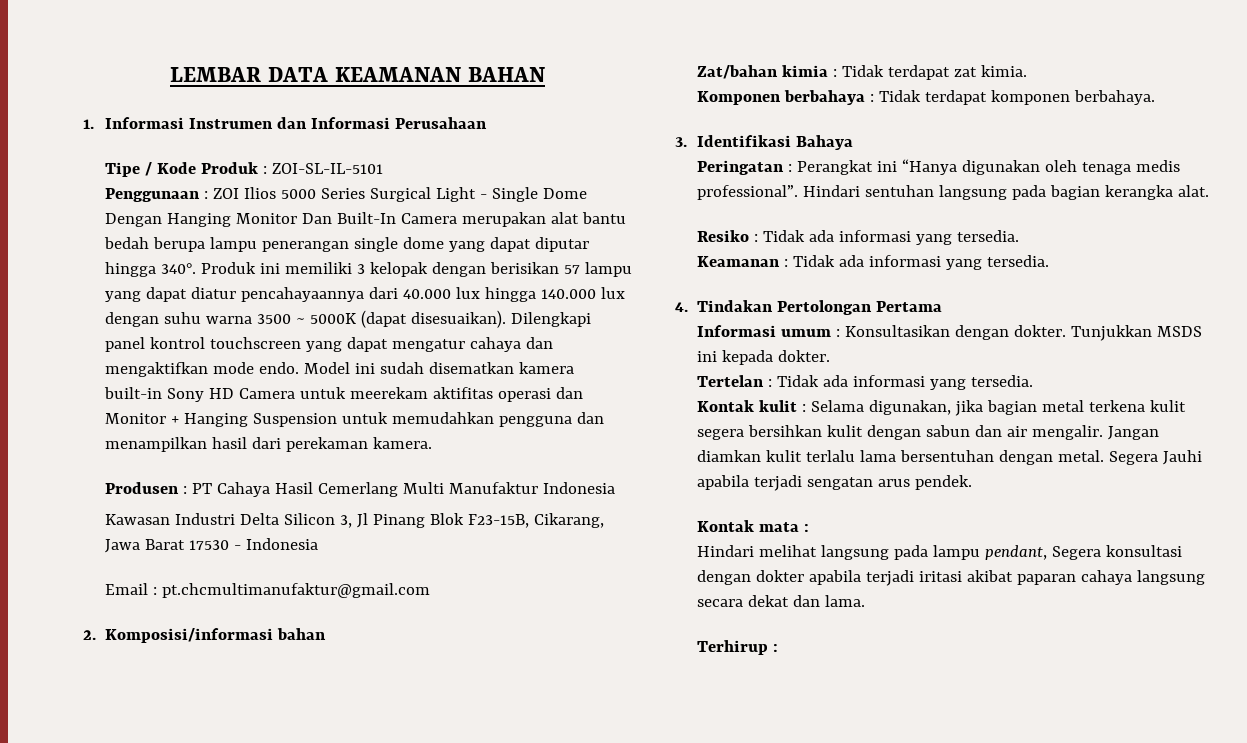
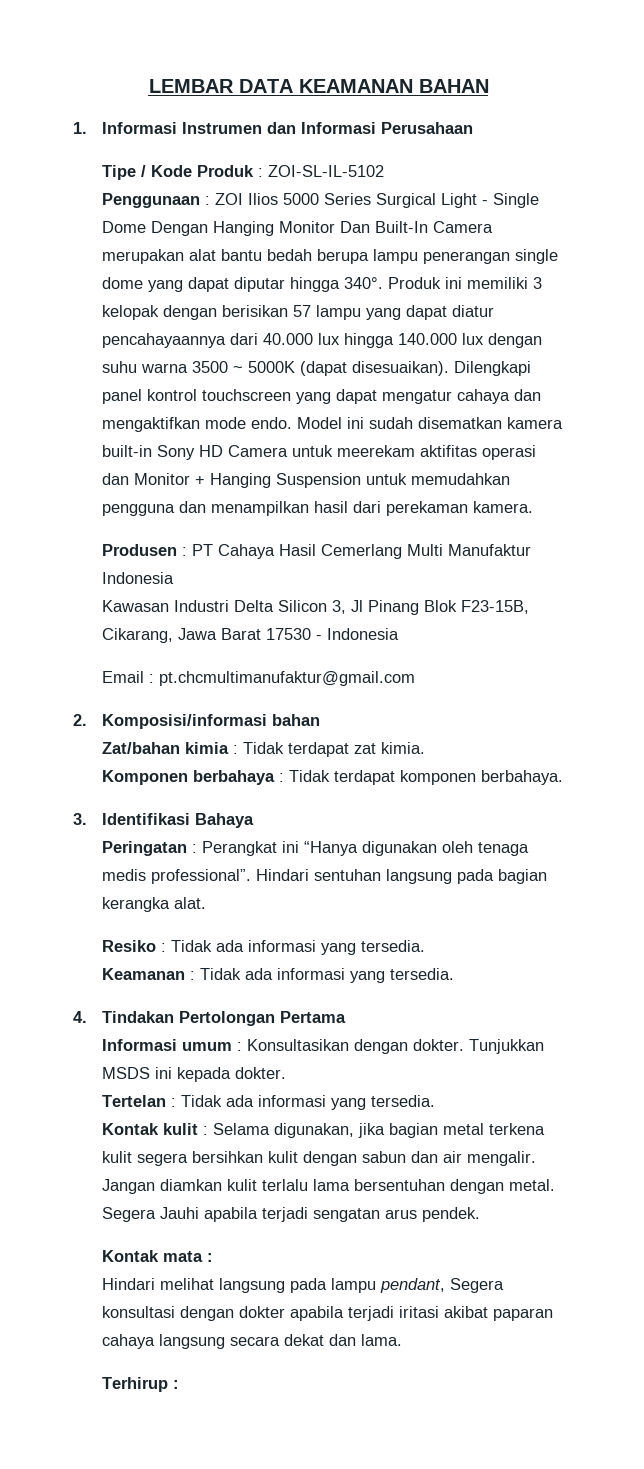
- Tipe / Kode Produk : ZOI-SL-IL-5101
+ Tipe / Kode Produk : ZOI-SL-IL-5102

